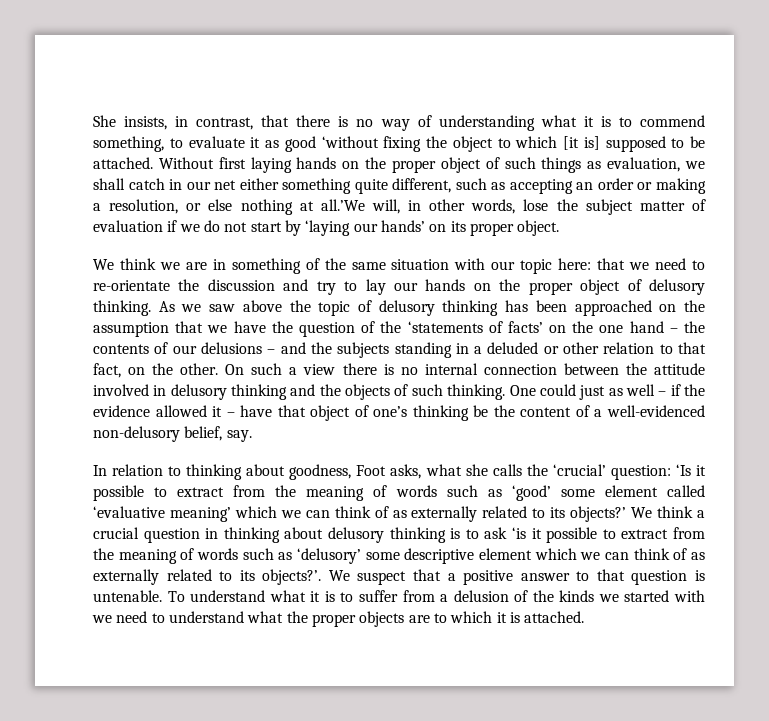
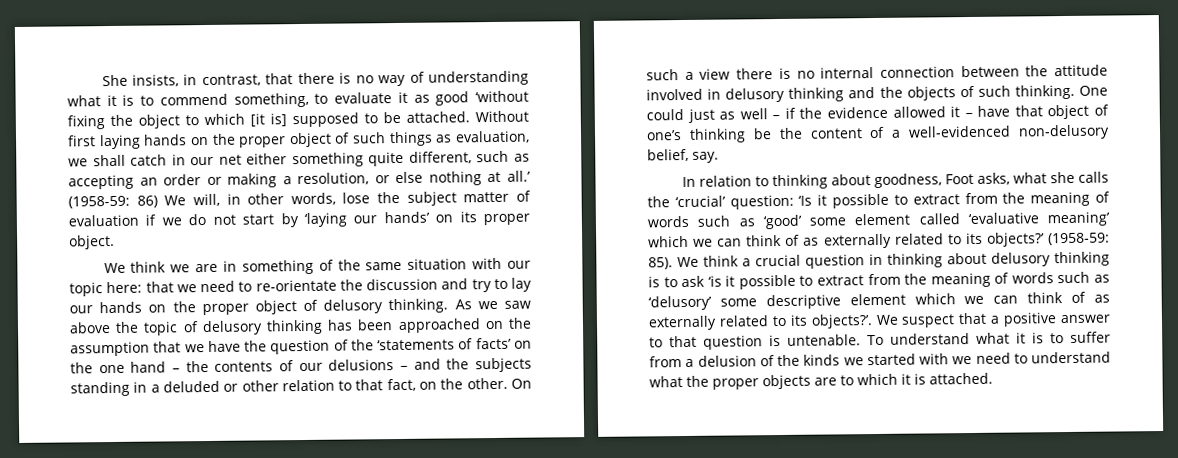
- Without first laying hands on the proper object of such things as evaluation, we shall catch in our net either something quite different, such as accepting an order or making a resolution, or else nothing at all.’We will, in other words, lose the subject matter of evaluation if we do not start by ‘laying our hands’ on its proper object.
+ Without first laying hands on the proper object of such things as evaluation, we shall catch in our net either something quite different, such as accepting an order or making a resolution, or else nothing at all.’ (1958-59: 86) We will, in other words, lose the subject matter of evaluation if we do not start by ‘laying our hands’ on its proper object.
+ (1958-59: 85).

